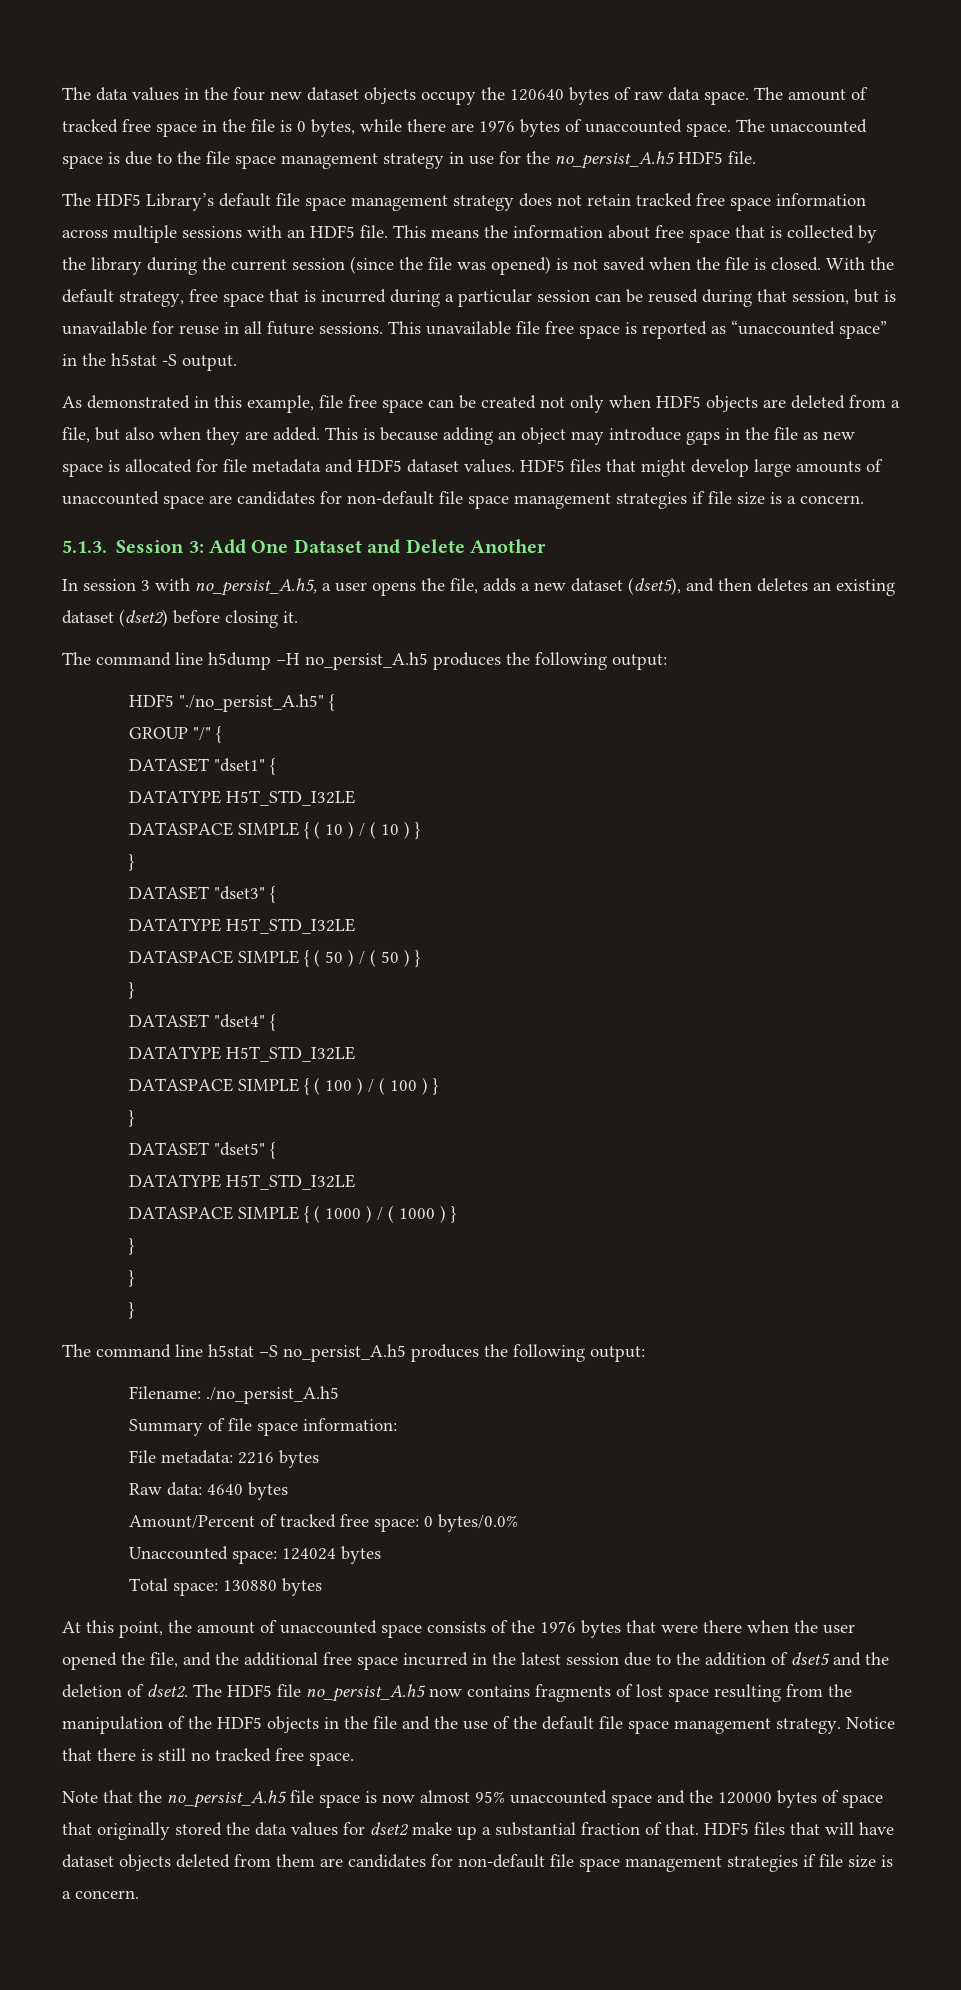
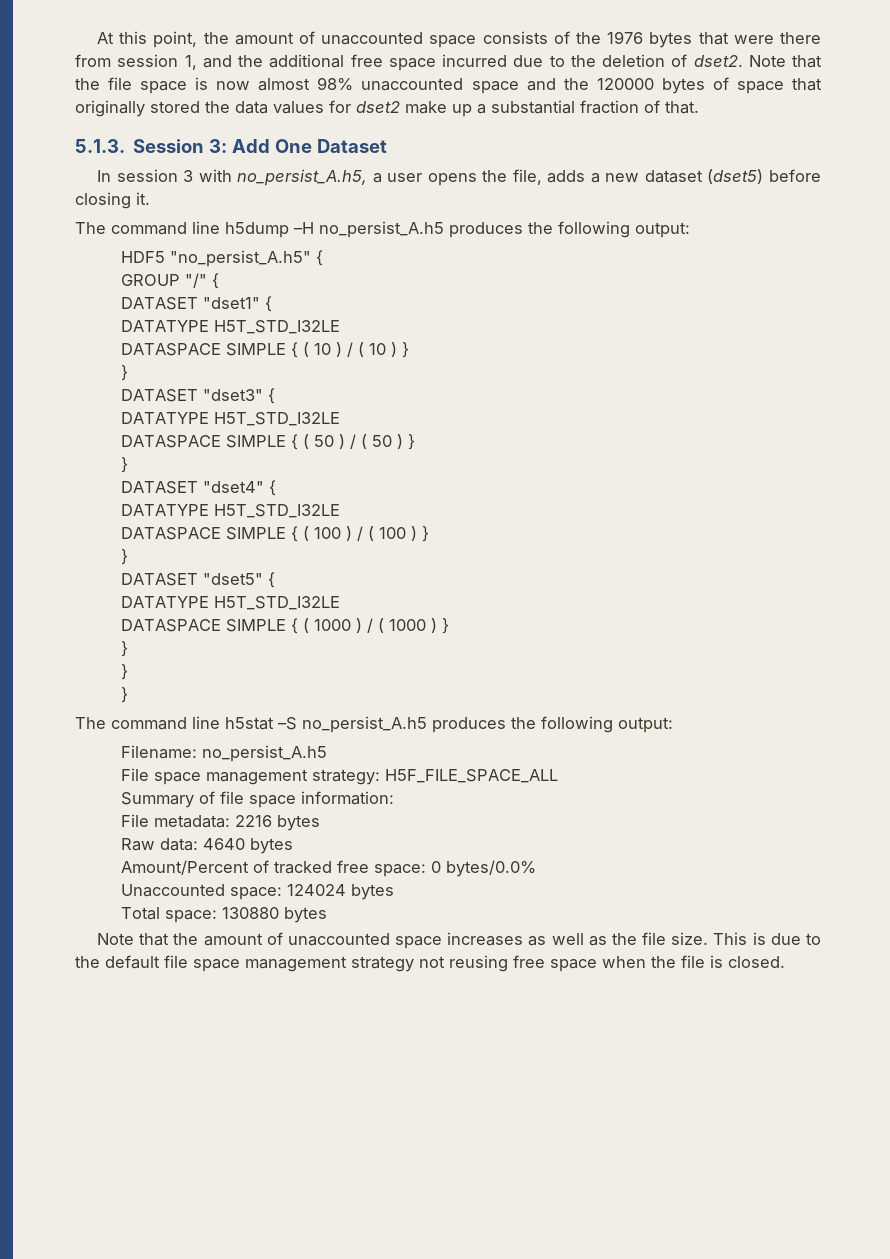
- The data values in the four new dataset objects occupy the 120640 bytes of raw data space. The amount of tracked free space in the file is 0 bytes, while there are 1976 bytes of unaccounted space. The unaccounted space is due to the file space management strategy in use for the no_persist_A.h5 HDF5 file.
- The HDF5 Library’s default file space management strategy does not retain tracked free space information across multiple sessions with an HDF5 file. This means the information about free space that is collected by the library during the current session (since the file was opened) is not saved when the file is closed. With the default strategy, free space that is incurred during a particular session can be reused during that session, but is unavailable for reuse in all future sessions. This unavailable file free space is reported as “unaccounted space” in the h5stat -S output.
- As demonstrated in this example, file free space can be created not only when HDF5 objects are deleted from a file, but also when they are added. This is because adding an object may introduce gaps in the file as new space is allocated for file metadata and HDF5 dataset values. HDF5 files that might develop large amounts of unaccounted space are candidates for non-default file space management strategies if file size is a concern.
+ At this point, the amount of unaccounted space consists of the 1976 bytes that were there from session 1, and the additional free space incurred due to the deletion of dset2. Note that the file space is now almost 98% unaccounted space and the 120000 bytes of space that originally stored the data values for dset2 make up a substantial fraction of that.
- 5.1.3. Session 3: Add One Dataset and Delete Another
+ 5.1.3. Session 3: Add One Dataset
- In session 3 with no_persist_A.h5, a user opens the file, adds a new dataset (dset5), and then deletes an existing dataset (dset2) before closing it.
+ In session 3 with no_persist_A.h5, a user opens the file, adds a new dataset (dset5) before closing it.
- HDF5 "./no_persist_A.h5" {
+ HDF5 "no_persist_A.h5" {
- Filename: ./no_persist_A.h5
+ Filename: no_persist_A.h5
+ File space management strategy: H5F_FILE_SPACE_ALL
- At this point, the amount of unaccounted space consists of the 1976 bytes that were there when the user opened the file, and the additional free space incurred in the latest session due to the addition of dset5 and the deletion of dset2. The HDF5 file no_persist_A.h5 now contains fragments of lost space resulting from the manipulation of the HDF5 objects in the file and the use of the default file space management strategy. Notice that there is still no tracked free space.
- Note that the no_persist_A.h5 file space is now almost 95% unaccounted space and the 120000 bytes of space that originally stored the data values for dset2 make up a substantial fraction of that. HDF5 files that will have dataset objects deleted from them are candidates for non-default file space management strategies if file size is a concern.
+ Note that the amount of unaccounted space increases as well as the file size. This is due to the default file space management strategy not reusing free space when the file is closed.

